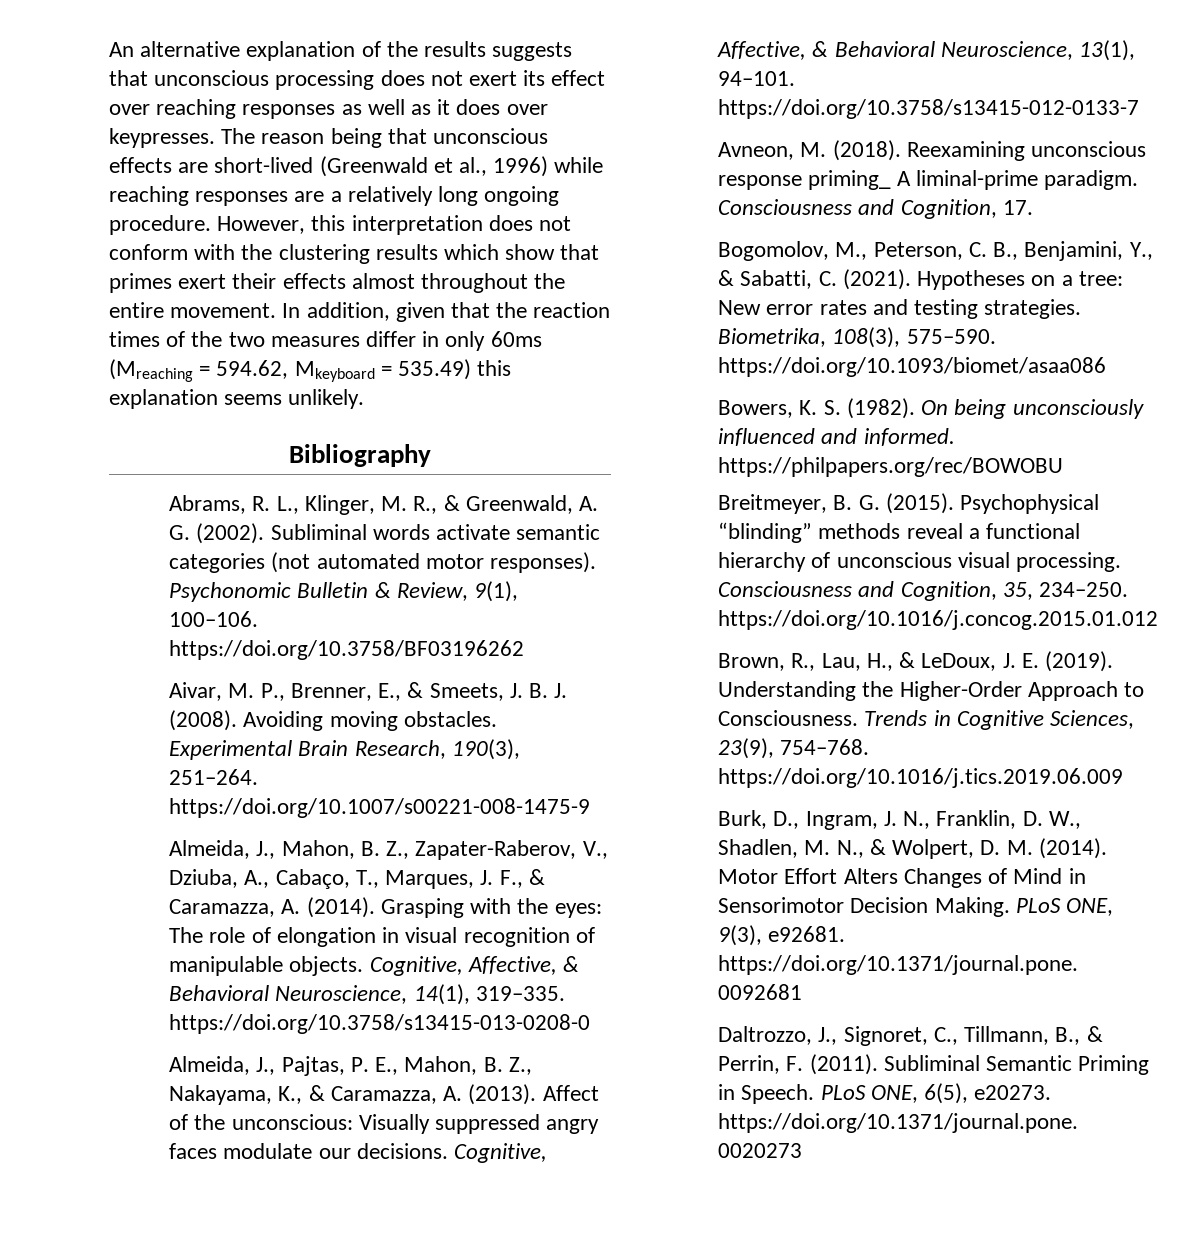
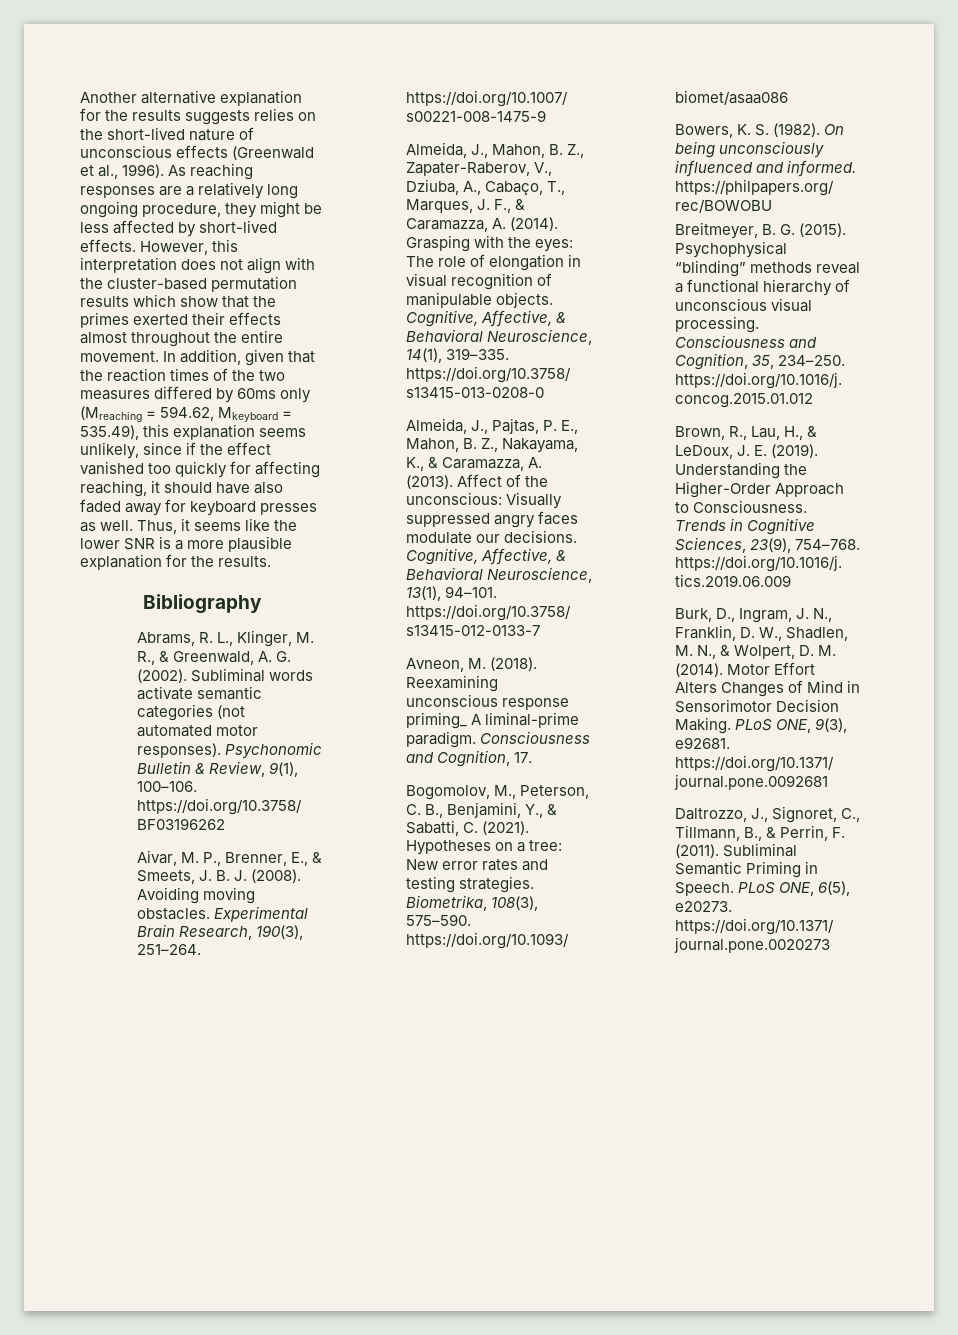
- An alternative explanation of the results suggests that unconscious processing does not exert its effect over reaching responses as well as it does over keypresses. The reason being that unconscious effects are short-lived (Greenwald et al., 1996) while reaching responses are a relatively long ongoing procedure.
+ Another alternative explanation for the results suggests relies on the short-lived nature of unconscious effects (Greenwald et al., 1996). As reaching responses are a relatively long ongoing procedure, they might be less affected by short-lived effects.
- However, this interpretation does not conform with the clustering results which show that primes exert their effects almost throughout the entire movement.
+ However, this interpretation does not align with the cluster-based permutation results which show that the primes exerted their effects almost throughout the entire movement.
- In addition, given that the reaction times of the two measures differ in only 60ms (Mreaching = 594.62, Mkeyboard = 535.49) this explanation seems unlikely.
+ In addition, given that the reaction times of the two measures differed by 60ms only (Mreaching = 594.62, Mkeyboard = 535.49), this explanation seems unlikely, since if the effect vanished too quickly for affecting reaching, it should have also faded away for keyboard presses as well. Thus, it seems like the lower SNR is a more plausible explanation for the results.

